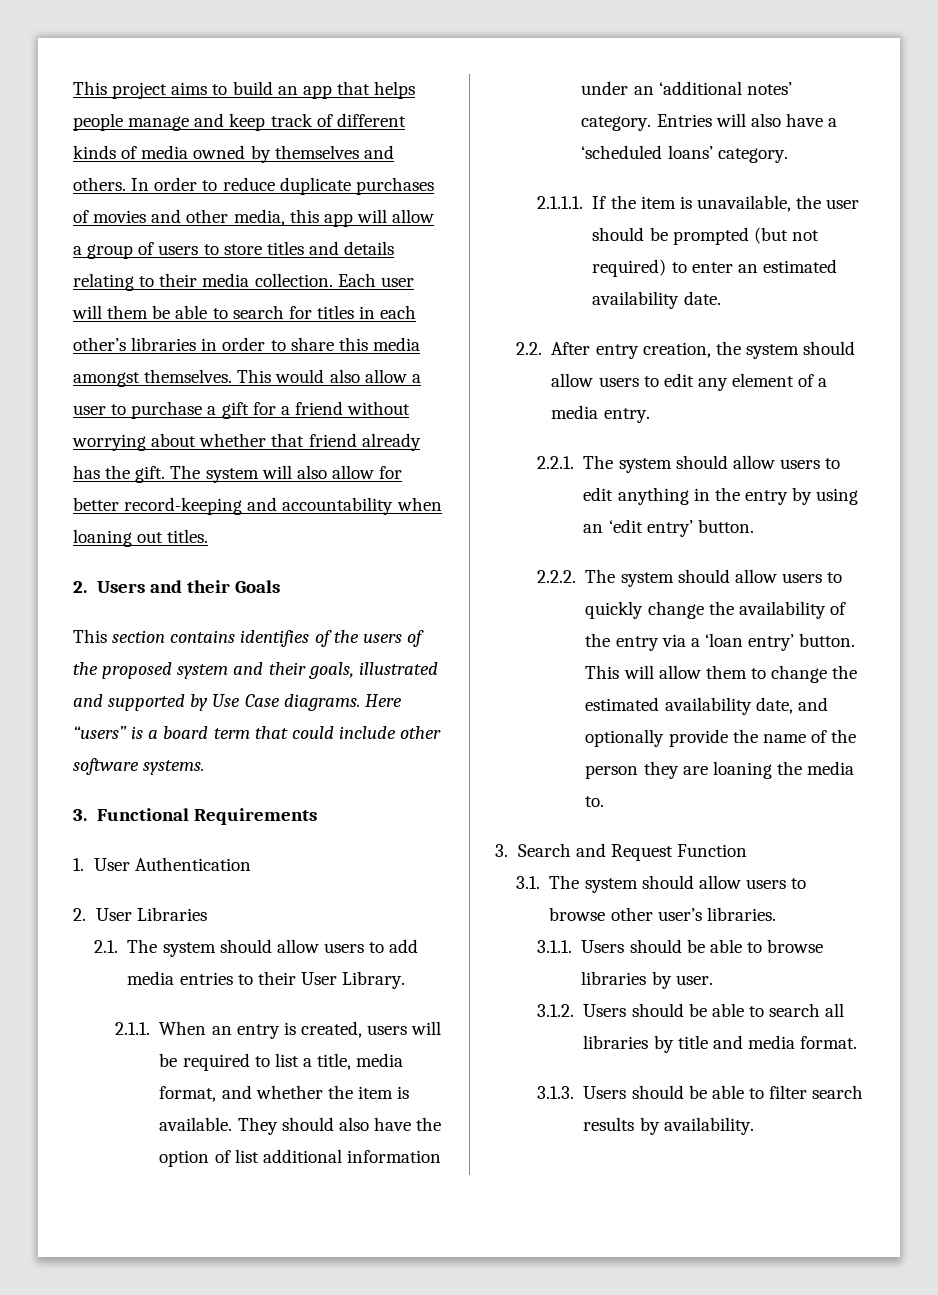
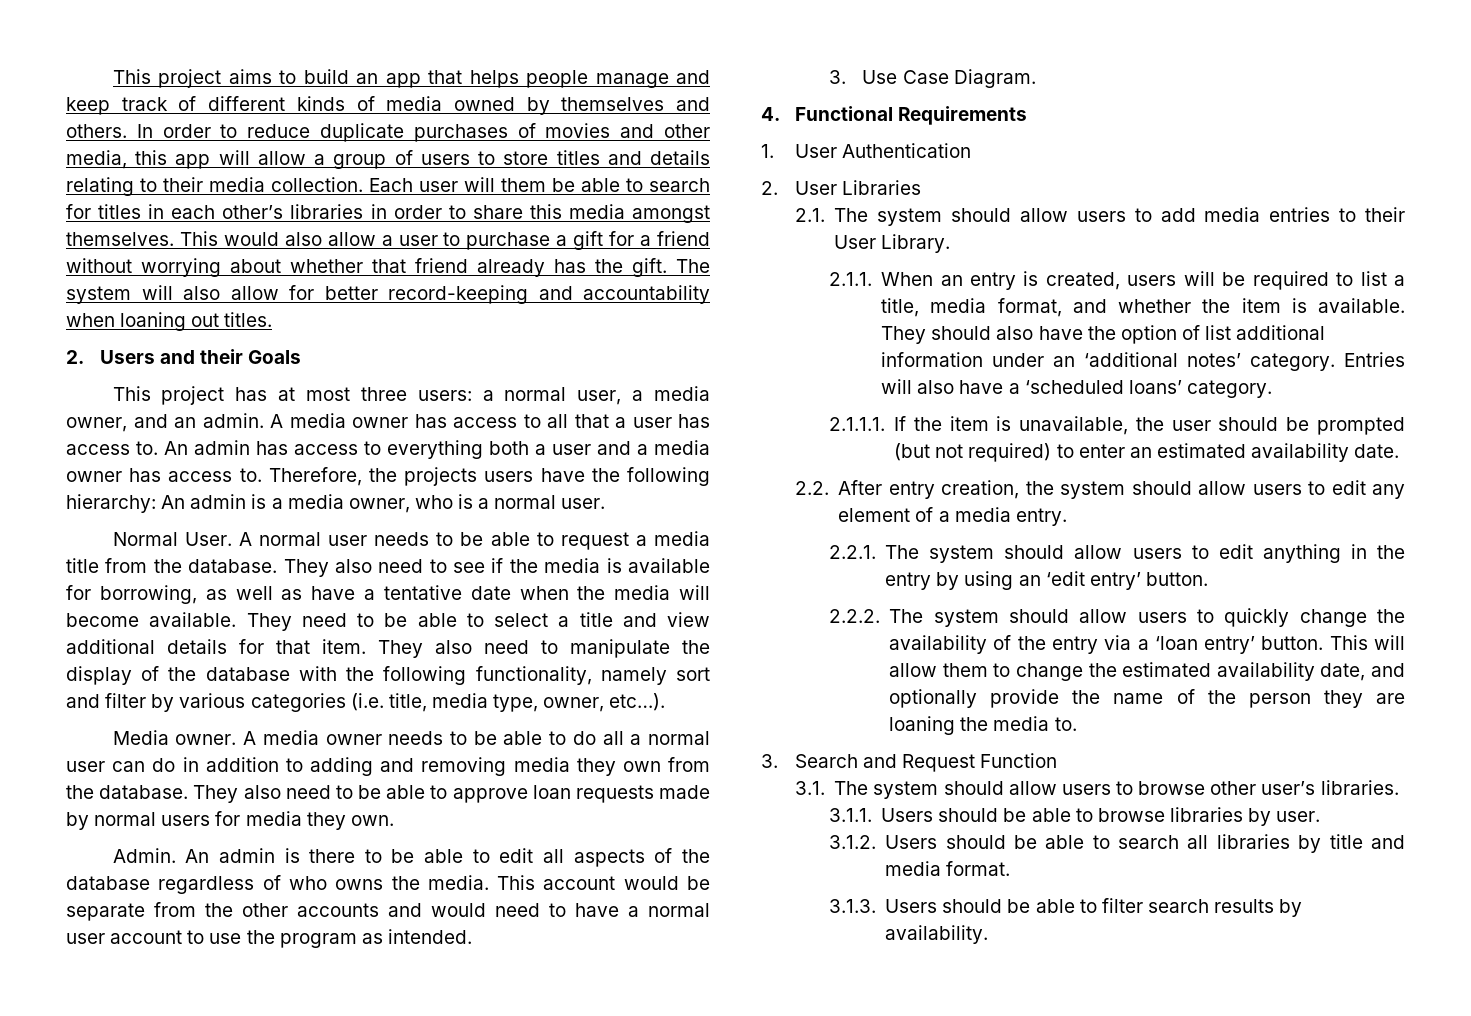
- This section contains identifies of the users of the proposed system and their goals, illustrated and supported by Use Case diagrams. Here “users” is a board term that could include other software systems.
- 3. Functional Requirements
+ This project has at most three users: a normal user, a media owner, and an admin. A media owner has access to all that a user has access to. An admin has access to everything both a user and a media owner has access to. Therefore, the projects users have the following hierarchy: An admin is a media owner, who is a normal user.
+ Normal User. A normal user needs to be able to request a media title from the database. They also need to see if the media is available for borrowing, as well as have a tentative date when the media will become available. They need to be able to select a title and view additional details for that item. They also need to manipulate the display of the database with the following functionality, namely sort and filter by various categories (i.e. title, media type, owner, etc…).
+ Media owner. A media owner needs to be able to do all a normal user can do in addition to adding and removing media they own from the database. They also need to be able to approve loan requests made by normal users for media they own.
+ Admin. An admin is there to be able to edit all aspects of the database regardless of who owns the media. This account would be separate from the other accounts and would need to have a normal user account to use the program as intended.
+ 3. Use Case Diagram.
+ 4. Functional Requirements

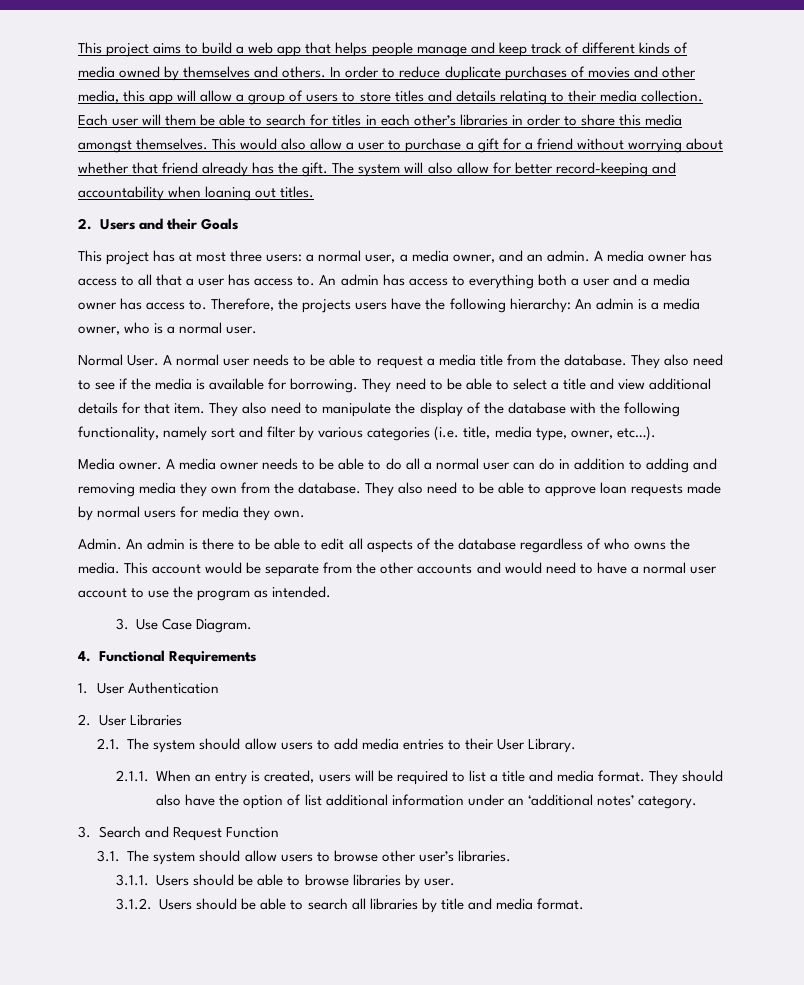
- This project aims to build an app that helps people manage and keep track of different kinds of media owned by themselves and others.
+ This project aims to build a web app that helps people manage and keep track of different kinds of media owned by themselves and others.
- They also need to see if the media is available for borrowing, as well as have a tentative date when the media will become available.
+ They also need to see if the media is available for borrowing.
- 2.1.1. When an entry is created, users will be required to list a title, media format, and whether the item is available.
+ 2.1.1. When an entry is created, users will be required to list a title and media format.
- Entries will also have a ‘scheduled loans’ category.
- 2.1.1.1. If the item is unavailable, the user should be prompted (but not required) to enter an estimated availability date.
- 2.2. After entry creation, the system should allow users to edit any element of a media entry.
- 2.2.1. The system should allow users to edit anything in the entry by using an ‘edit entry’ button.
- 2.2.2. The system should allow users to quickly change the availability of the entry via a ‘loan entry’ button. This will allow them to change the estimated availability date, and optionally provide the name of the person they are loaning the media to.
- 3.1.3. Users should be able to filter search results by availability.

